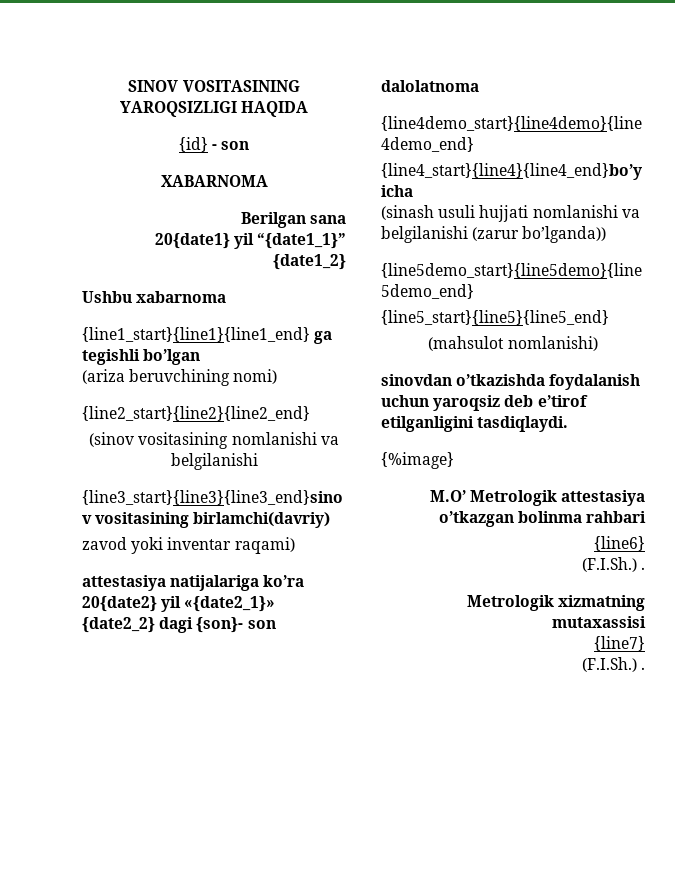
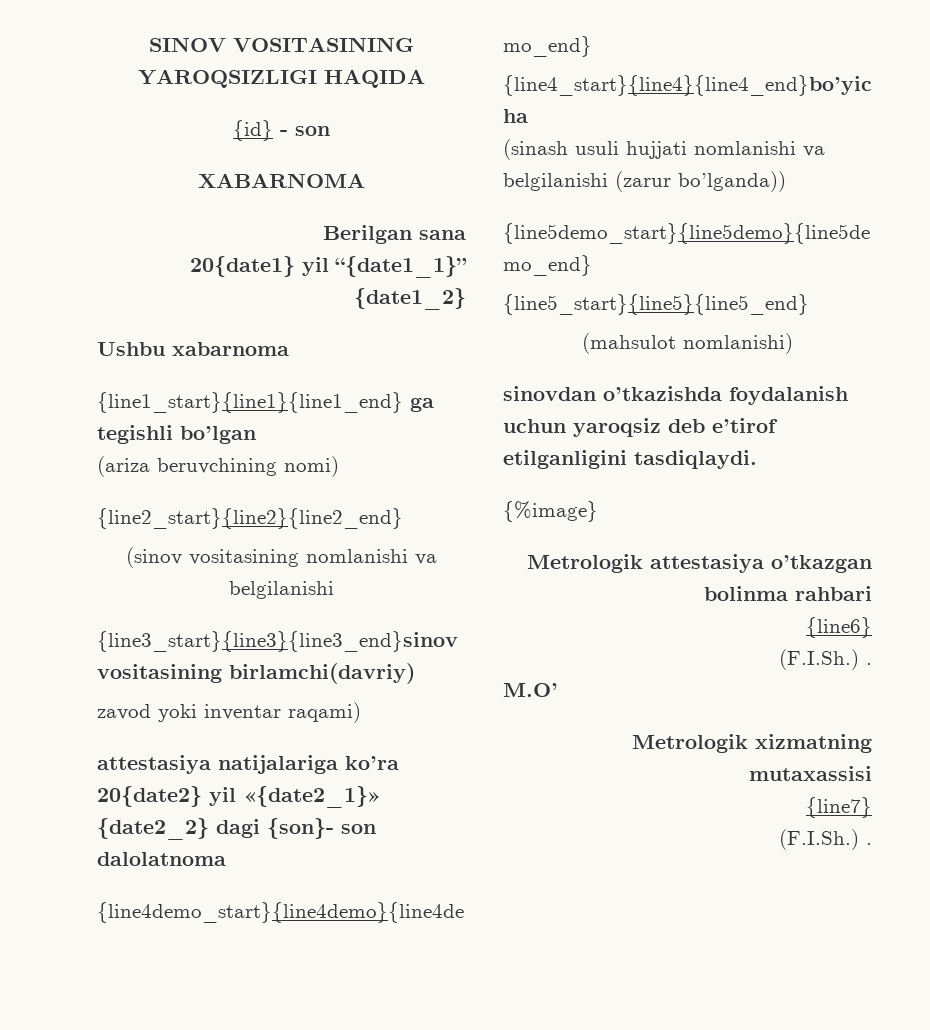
- М.O’ Metrologik attestasiya o’tkazgan bolinma rahbari
+ Metrologik attestasiya o’tkazgan bolinma rahbari
+ М.O’

